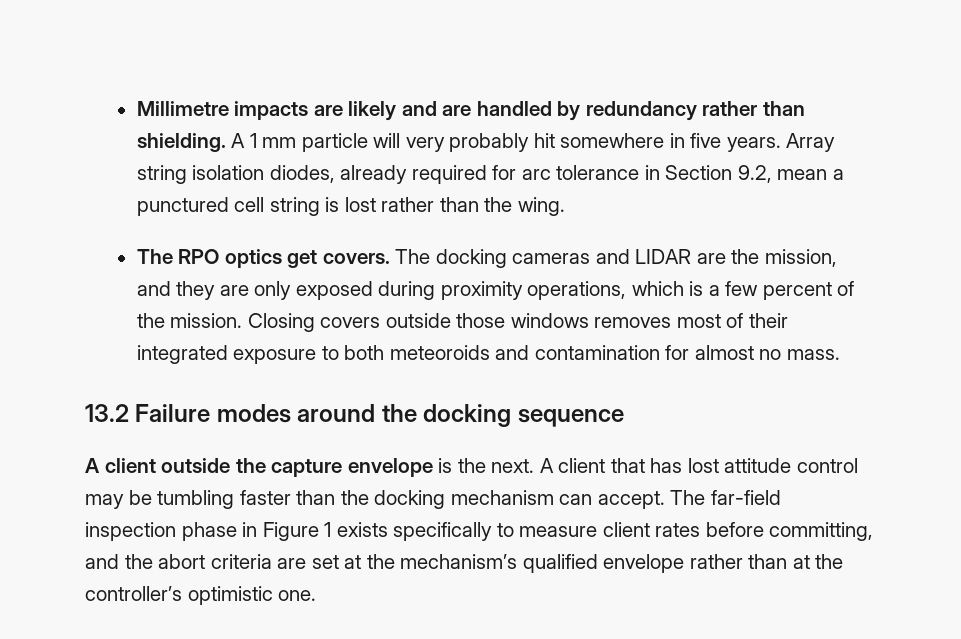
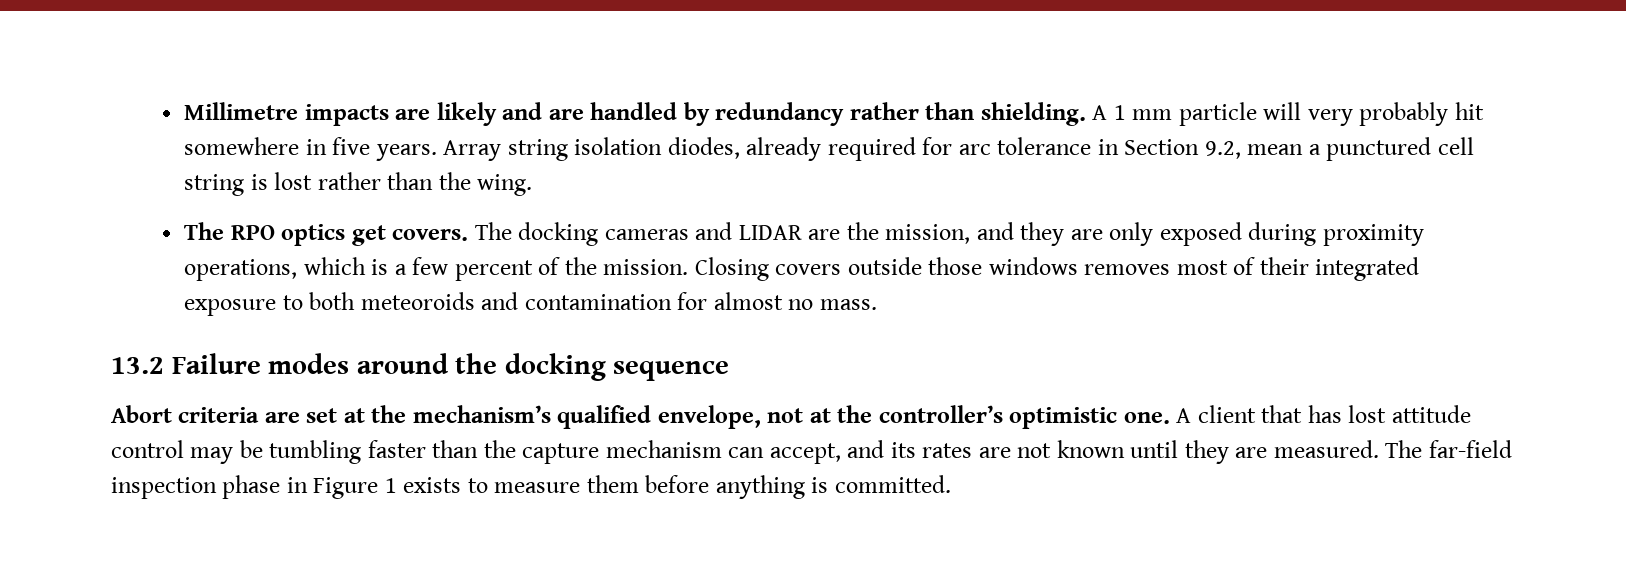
- A client outside the capture envelope is the next.
+ Abort criteria are set at the mechanism’s qualified envelope, not at the controller’s optimistic one.
- A client that has lost attitude control may be tumbling faster than the docking mechanism can accept.
+ A client that has lost attitude control may be tumbling faster than the capture mechanism can accept, and its rates are not known until they are measured.
- The far-field inspection phase in Figure 1 exists specifically to measure client rates before committing, and the abort criteria are set at the mechanism’s qualified envelope rather than at the controller’s optimistic one.
+ The far-field inspection phase in Figure 1 exists to measure them before anything is committed.

